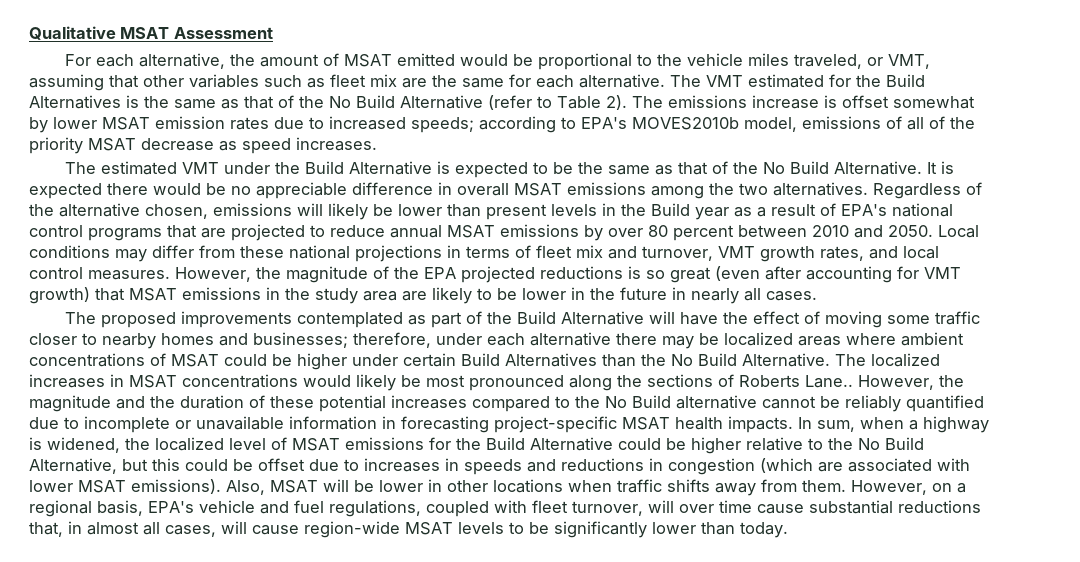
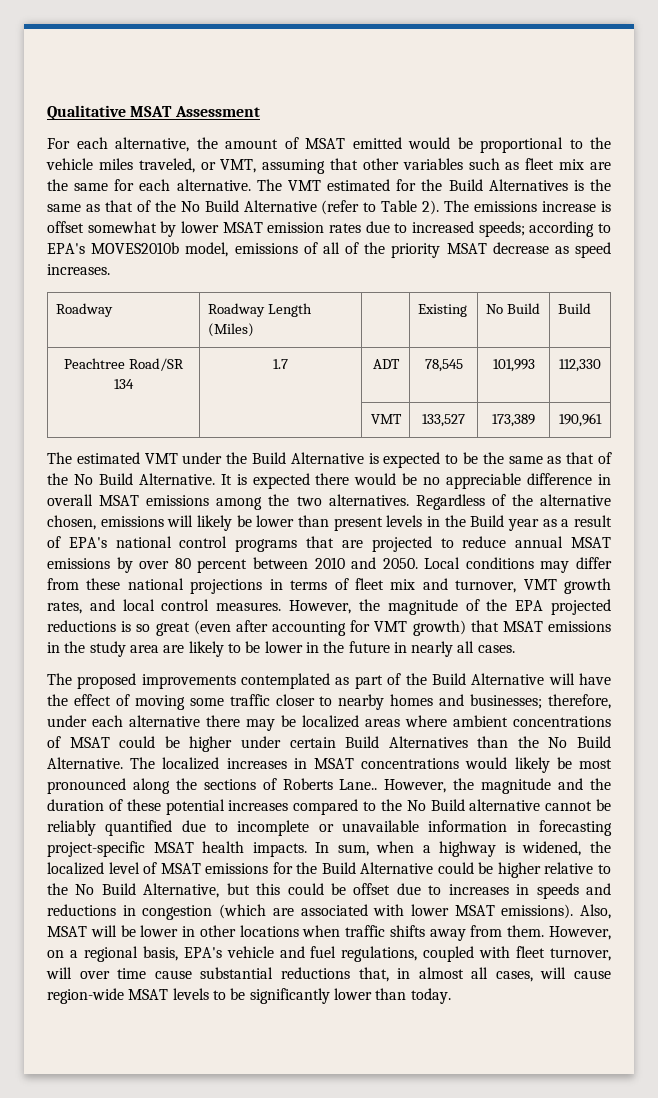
+ Roadway | Roadway Length (Miles) | | Existing | No Build | Build
+ Peachtree Road/SR 134 | 1.7 | ADT | 78,545 | 101,993 | 112,330
+ | | VMT | 133,527 | 173,389 | 190,961

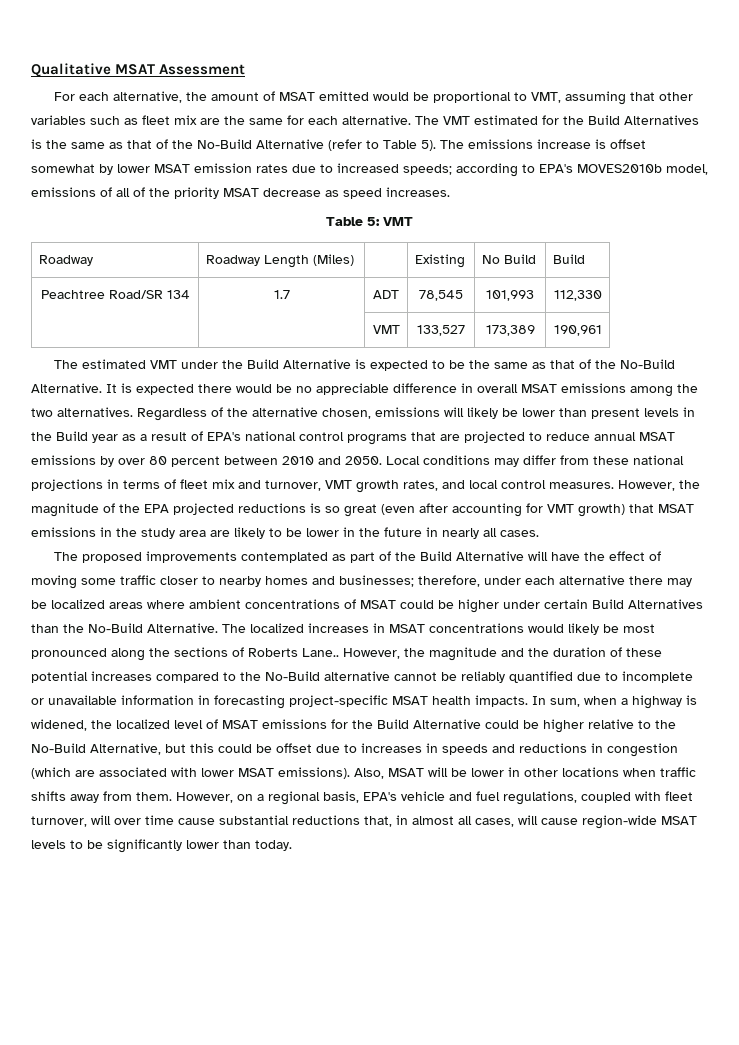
- For each alternative, the amount of MSAT emitted would be proportional to the vehicle miles traveled, or VMT, assuming that other variables such as fleet mix are the same for each alternative.
+ For each alternative, the amount of MSAT emitted would be proportional to VMT, assuming that other variables such as fleet mix are the same for each alternative.
- The VMT estimated for the Build Alternatives is the same as that of the No Build Alternative (refer to Table 2).
+ The VMT estimated for the Build Alternatives is the same as that of the No-Build Alternative (refer to Table 5).
+ Table 5: VMT
- The estimated VMT under the Build Alternative is expected to be the same as that of the No Build Alternative.
+ The estimated VMT under the Build Alternative is expected to be the same as that of the No-Build Alternative.
- The proposed improvements contemplated as part of the Build Alternative will have the effect of moving some traffic closer to nearby homes and businesses; therefore, under each alternative there may be localized areas where ambient concentrations of MSAT could be higher under certain Build Alternatives than the No Build Alternative.
+ The proposed improvements contemplated as part of the Build Alternative will have the effect of moving some traffic closer to nearby homes and businesses; therefore, under each alternative there may be localized areas where ambient concentrations of MSAT could be higher under certain Build Alternatives than the No-Build Alternative.
- However, the magnitude and the duration of these potential increases compared to the No Build alternative cannot be reliably quantified due to incomplete or unavailable information in forecasting project-specific MSAT health impacts.
+ However, the magnitude and the duration of these potential increases compared to the No-Build alternative cannot be reliably quantified due to incomplete or unavailable information in forecasting project-specific MSAT health impacts.
- In sum, when a highway is widened, the localized level of MSAT emissions for the Build Alternative could be higher relative to the No Build Alternative, but this could be offset due to increases in speeds and reductions in congestion (which are associated with lower MSAT emissions).
+ In sum, when a highway is widened, the localized level of MSAT emissions for the Build Alternative could be higher relative to the No-Build Alternative, but this could be offset due to increases in speeds and reductions in congestion (which are associated with lower MSAT emissions).

